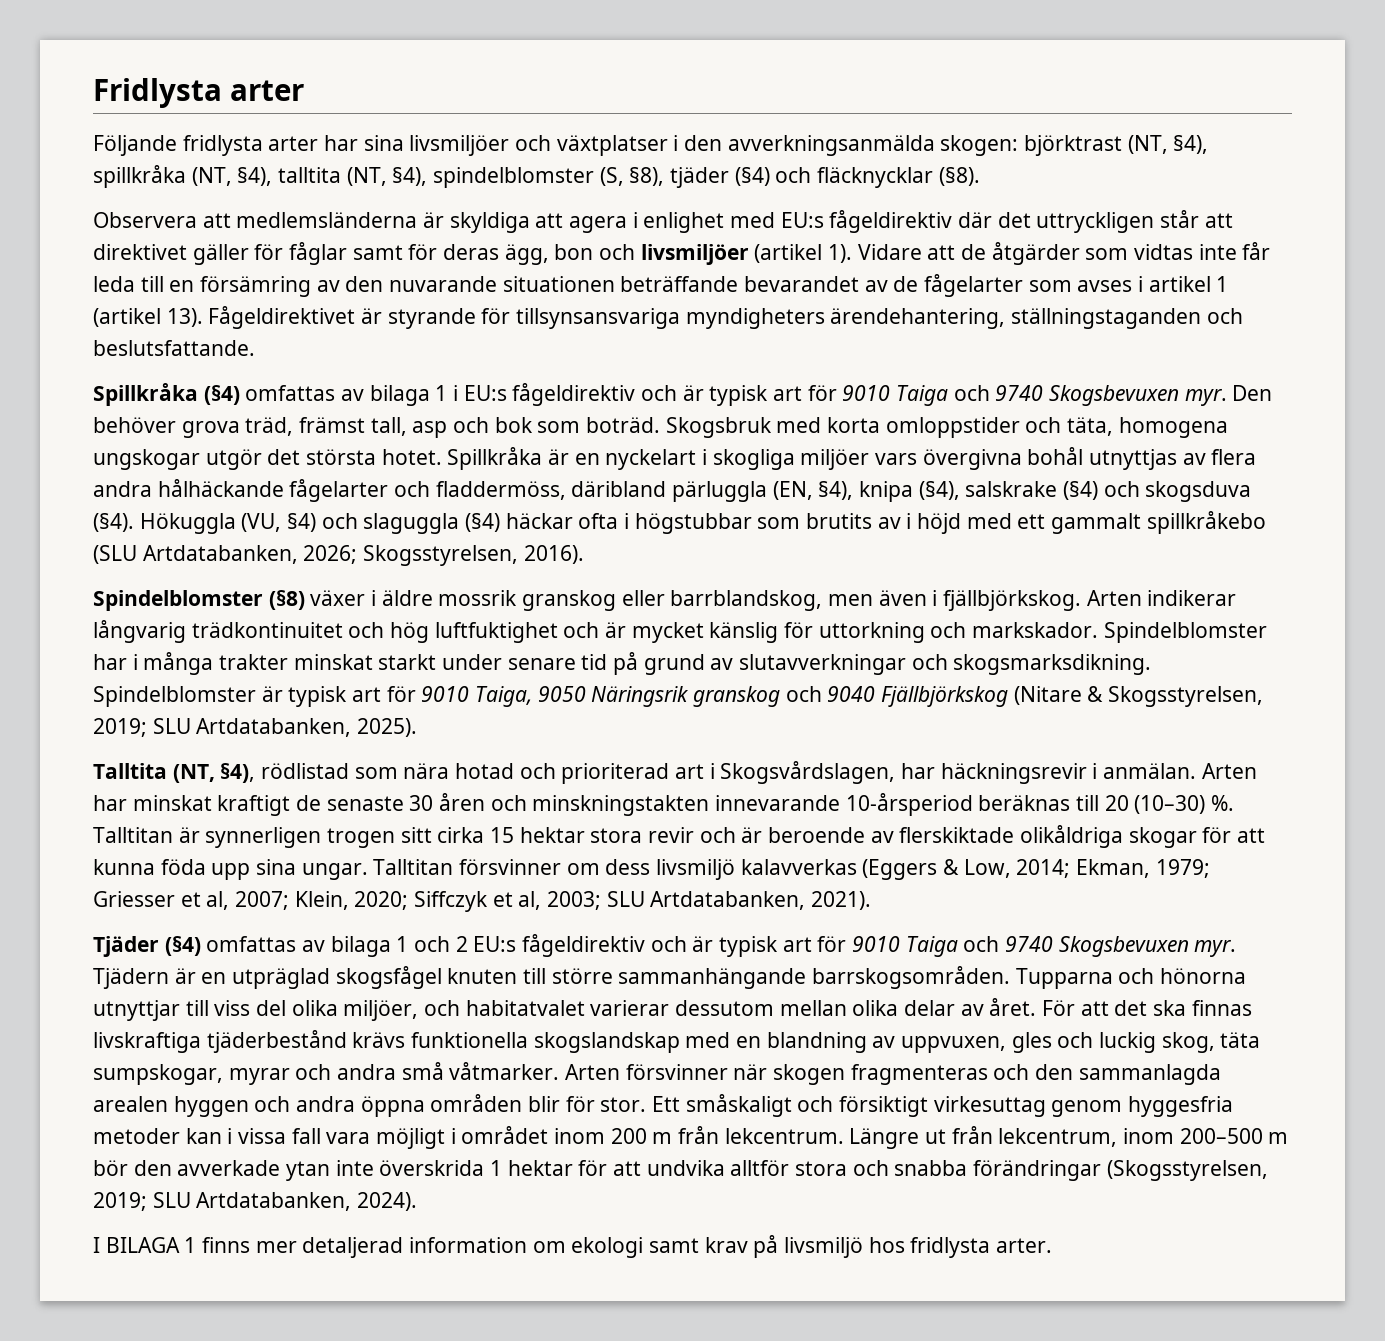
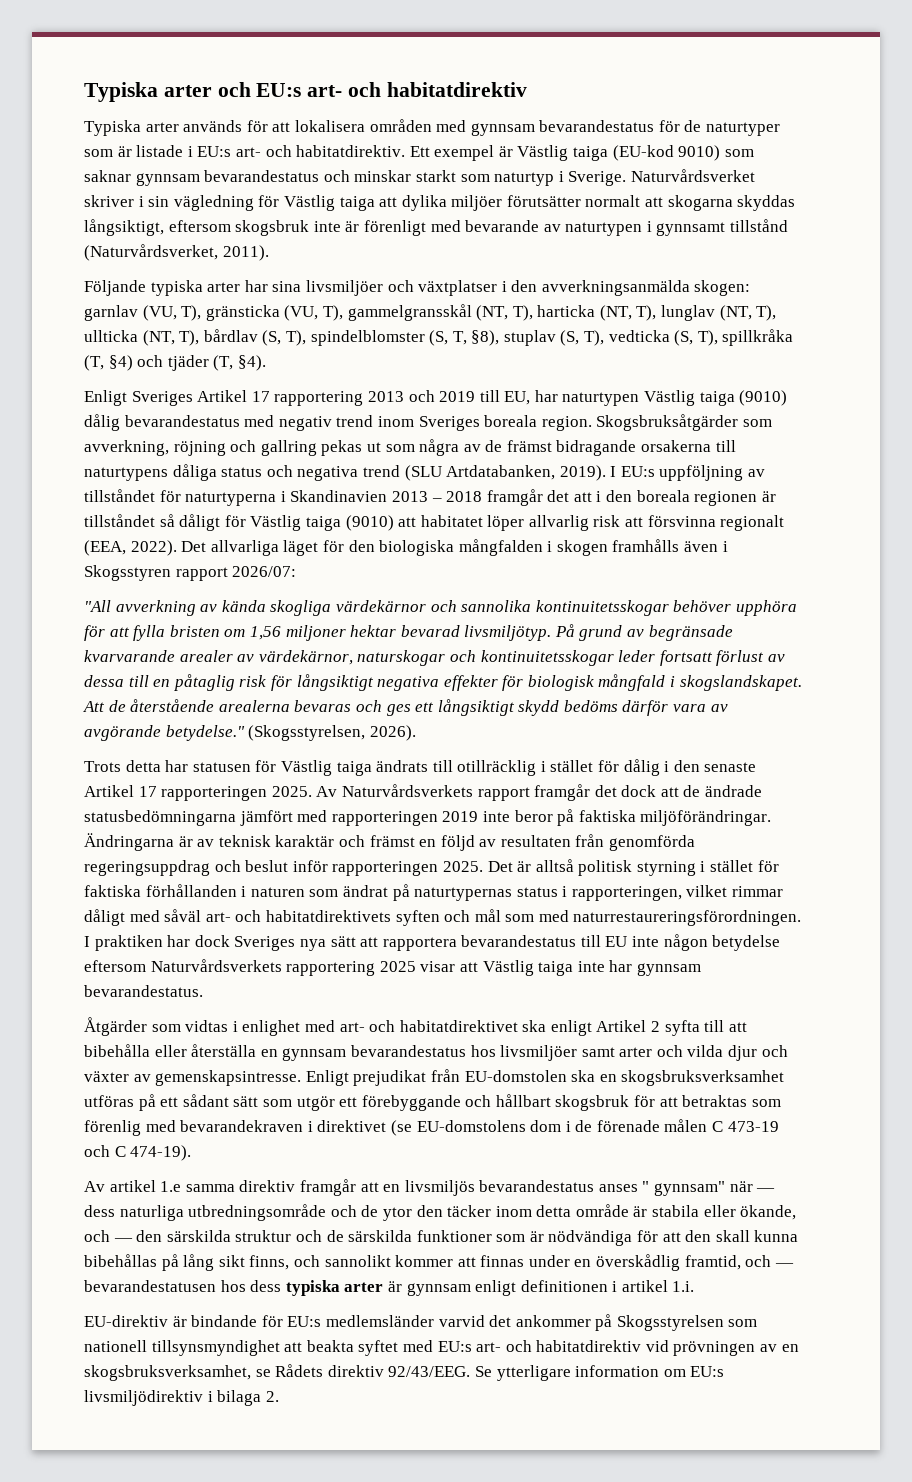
- Fridlysta arter
+ Typiska arter och EU:s art- och habitatdirektiv
+ Typiska arter används för att lokalisera områden med gynnsam bevarandestatus för de naturtyper som är listade i EU:s art- och habitatdirektiv. Ett exempel är Västlig taiga (EU-kod 9010) som saknar gynnsam bevarandestatus och minskar starkt som naturtyp i Sverige. Naturvårdsverket skriver i sin vägledning för Västlig taiga att dylika miljöer förutsätter normalt att skogarna skyddas långsiktigt, eftersom skogsbruk inte är förenligt med bevarande av naturtypen i gynnsamt tillstånd (Naturvårdsverket, 2011).
- Följande fridlysta arter har sina livsmiljöer och växtplatser i den avverkningsanmälda skogen: björktrast (NT, §4), spillkråka (NT, §4), talltita (NT, §4), spindelblomster (S, §8), tjäder (§4) och fläcknycklar (§8).
- Observera att medlemsländerna är skyldiga att agera i enlighet med EU:s fågeldirektiv där det uttryckligen står att direktivet gäller för fåglar samt för deras ägg, bon och livsmiljöer (artikel 1). Vidare att de åtgärder som vidtas inte får leda till en försämring av den nuvarande situationen beträffande bevarandet av de fågelarter som avses i artikel 1 (artikel 13). Fågeldirektivet är styrande för tillsynsansvariga myndigheters ärendehantering, ställningstaganden och beslutsfattande.
- Spillkråka (§4) omfattas av bilaga 1 i EU:s fågeldirektiv och är typisk art för 9010 Taiga och 9740 Skogsbevuxen myr. Den behöver grova träd, främst tall, asp och bok som boträd. Skogsbruk med korta omloppstider och täta, homogena ungskogar utgör det största hotet. Spillkråka är en nyckelart i skogliga miljöer vars övergivna bohål utnyttjas av flera andra hålhäckande fågelarter och fladdermöss, däribland pärluggla (EN, §4), knipa (§4), salskrake (§4) och skogsduva (§4). Hökuggla (VU, §4) och slaguggla (§4) häckar ofta i högstubbar som brutits av i höjd med ett gammalt spillkråkebo (SLU Artdatabanken, 2026; Skogsstyrelsen, 2016).
- Spindelblomster (§8) växer i äldre mossrik granskog eller barrblandskog, men även i fjällbjörkskog. Arten indikerar långvarig trädkontinuitet och hög luftfuktighet och är mycket känslig för uttorkning och markskador. Spindelblomster har i många trakter minskat starkt under senare tid på grund av slutavverkningar och skogsmarksdikning. Spindelblomster är typisk art för 9010 Taiga, 9050 Näringsrik granskog och 9040 Fjällbjörkskog (Nitare & Skogsstyrelsen, 2019; SLU Artdatabanken, 2025).
- Talltita (NT, §4), rödlistad som nära hotad och prioriterad art i Skogsvårdslagen, har häckningsrevir i anmälan. Arten har minskat kraftigt de senaste 30 åren och minskningstakten innevarande 10-årsperiod beräknas till 20 (10–30) %. Talltitan är synnerligen trogen sitt cirka 15 hektar stora revir och är beroende av flerskiktade olikåldriga skogar för att kunna föda upp sina ungar. Talltitan försvinner om dess livsmiljö kalavverkas (Eggers & Low, 2014; Ekman, 1979; Griesser et al, 2007; Klein, 2020; Siffczyk et al, 2003; SLU Artdatabanken, 2021).
- Tjäder (§4) omfattas av bilaga 1 och 2 EU:s fågeldirektiv och är typisk art för 9010 Taiga och 9740 Skogsbevuxen myr. Tjädern är en utpräglad skogsfågel knuten till större sammanhängande barrskogsområden. Tupparna och hönorna utnyttjar till viss del olika miljöer, och habitatvalet varierar dessutom mellan olika delar av året. För att det ska finnas livskraftiga tjäderbestånd krävs funktionella skogslandskap med en blandning av uppvuxen, gles och luckig skog, täta sumpskogar, myrar och andra små våtmarker. Arten försvinner när skogen fragmenteras och den sammanlagda arealen hyggen och andra öppna områden blir för stor. Ett småskaligt och försiktigt virkesuttag genom hyggesfria metoder kan i vissa fall vara möjligt i området inom 200 m från lekcentrum. Längre ut från lekcentrum, inom 200–500 m bör den avverkade ytan inte överskrida 1 hektar för att undvika alltför stora och snabba förändringar (Skogsstyrelsen, 2019; SLU Artdatabanken, 2024).
- I BILAGA 1 finns mer detaljerad information om ekologi samt krav på livsmiljö hos fridlysta arter.
+ Följande typiska arter har sina livsmiljöer och växtplatser i den avverkningsanmälda skogen: garnlav (VU, T), gränsticka (VU, T), gammelgransskål (NT, T), harticka (NT, T), lunglav (NT, T), ullticka (NT, T), bårdlav (S, T), spindelblomster (S, T, §8), stuplav (S, T), vedticka (S, T), spillkråka (T, §4) och tjäder (T, §4).
+ Enligt Sveriges Artikel 17 rapportering 2013 och 2019 till EU, har naturtypen Västlig taiga (9010) dålig bevarandestatus med negativ trend inom Sveriges boreala region. Skogsbruksåtgärder som avverkning, röjning och gallring pekas ut som några av de främst bidragande orsakerna till naturtypens dåliga status och negativa trend (SLU Artdatabanken, 2019). I EU:s uppföljning av tillståndet för naturtyperna i Skandinavien 2013 – 2018 framgår det att i den boreala regionen är tillståndet så dåligt för Västlig taiga (9010) att habitatet löper allvarlig risk att försvinna regionalt (EEA, 2022). Det allvarliga läget för den biologiska mångfalden i skogen framhålls även i Skogsstyren rapport 2026/07:
+ "All avverkning av kända skogliga värdekärnor och sannolika kontinuitetsskogar behöver upphöra för att fylla bristen om 1,56 miljoner hektar bevarad livsmiljötyp. På grund av begränsade kvarvarande arealer av värdekärnor, naturskogar och kontinuitetsskogar leder fortsatt förlust av dessa till en påtaglig risk för långsiktigt negativa effekter för biologisk mångfald i skogslandskapet. Att de återstående arealerna bevaras och ges ett långsiktigt skydd bedöms därför vara av avgörande betydelse." (Skogsstyrelsen, 2026).
+ Trots detta har statusen för Västlig taiga ändrats till otillräcklig i stället för dålig i den senaste Artikel 17 rapporteringen 2025. Av Naturvårdsverkets rapport framgår det dock att de ändrade statusbedömningarna jämfört med rapporteringen 2019 inte beror på faktiska miljöförändringar. Ändringarna är av teknisk karaktär och främst en följd av resultaten från genomförda regeringsuppdrag och beslut inför rapporteringen 2025. Det är alltså politisk styrning i stället för faktiska förhållanden i naturen som ändrat på naturtypernas status i rapporteringen, vilket rimmar dåligt med såväl art- och habitatdirektivets syften och mål som med naturrestaureringsförordningen. I praktiken har dock Sveriges nya sätt att rapportera bevarandestatus till EU inte någon betydelse eftersom Naturvårdsverkets rapportering 2025 visar att Västlig taiga inte har gynnsam bevarandestatus.
+ Åtgärder som vidtas i enlighet med art- och habitatdirektivet ska enligt Artikel 2 syfta till att bibehålla eller återställa en gynnsam bevarandestatus hos livsmiljöer samt arter och vilda djur och växter av gemenskapsintresse. Enligt prejudikat från EU-domstolen ska en skogsbruksverksamhet utföras på ett sådant sätt som utgör ett förebyggande och hållbart skogsbruk för att betraktas som förenlig med bevarandekraven i direktivet (se EU-domstolens dom i de förenade målen C 473-19 och C 474-19).
+ Av artikel 1.e samma direktiv framgår att en livsmiljös bevarandestatus anses " gynnsam" när — dess naturliga utbredningsområde och de ytor den täcker inom detta område är stabila eller ökande, och — den särskilda struktur och de särskilda funktioner som är nödvändiga för att den skall kunna bibehållas på lång sikt finns, och sannolikt kommer att finnas under en överskådlig framtid, och — bevarandestatusen hos dess typiska arter är gynnsam enligt definitionen i artikel 1.i.
+ EU-direktiv är bindande för EU:s medlemsländer varvid det ankommer på Skogsstyrelsen som nationell tillsynsmyndighet att beakta syftet med EU:s art- och habitatdirektiv vid prövningen av en skogsbruksverksamhet, se Rådets direktiv 92/43/EEG. Se ytterligare information om EU:s livsmiljödirektiv i bilaga 2.

